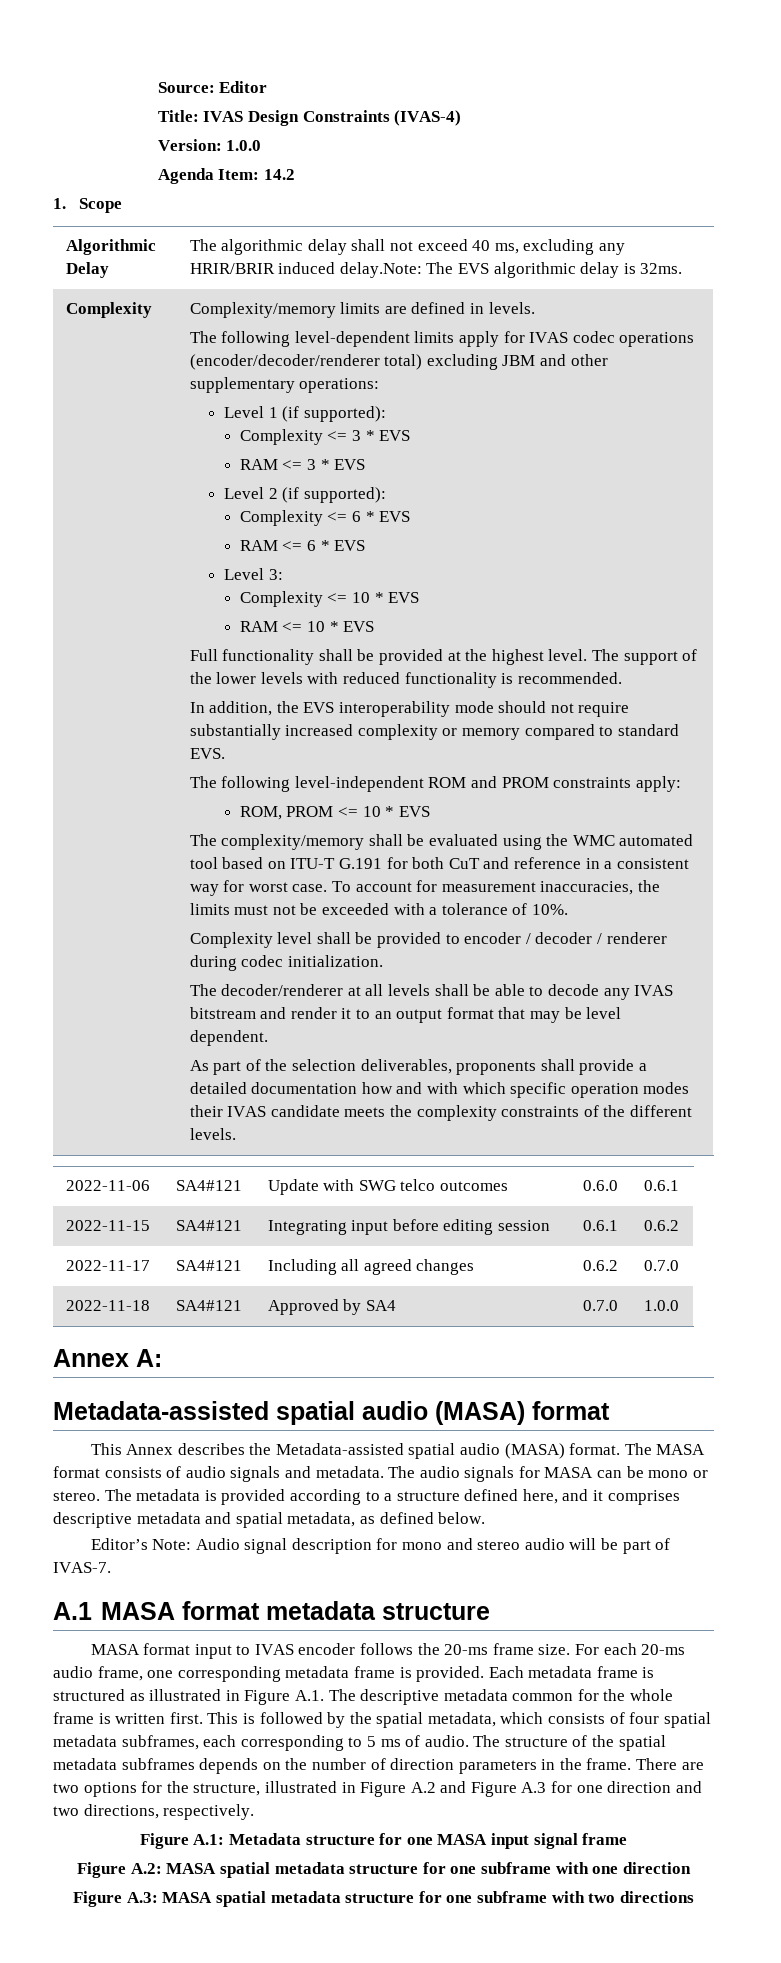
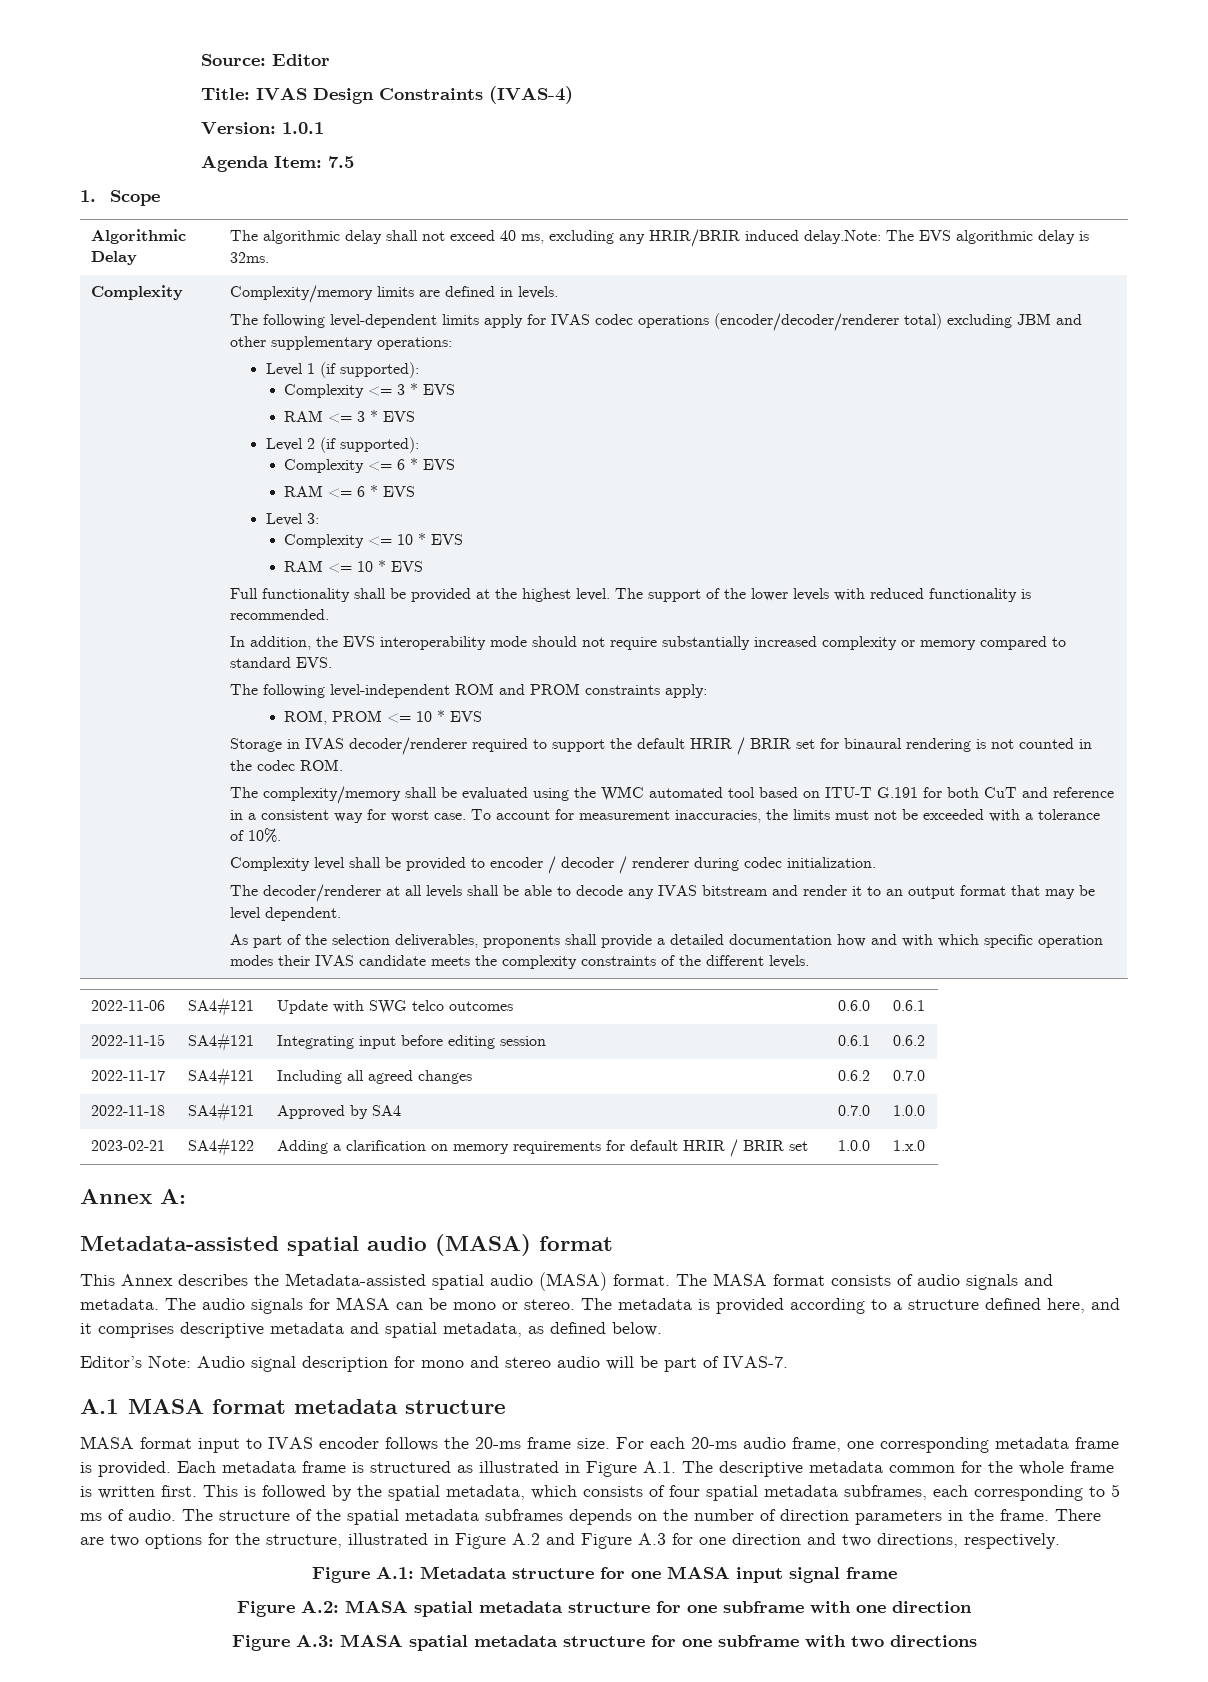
- Version: 1.0.0
+ Version: 1.0.1
- Agenda Item: 14.2
+ Agenda Item: 7.5
+ Storage in IVAS decoder/renderer required to support the default HRIR / BRIR set for binaural rendering is not counted in the codec ROM.
+ 2023-02-21 | SA4#122 | Adding a clarification on memory requirements for default HRIR / BRIR set | 1.0.0 | 1.x.0

